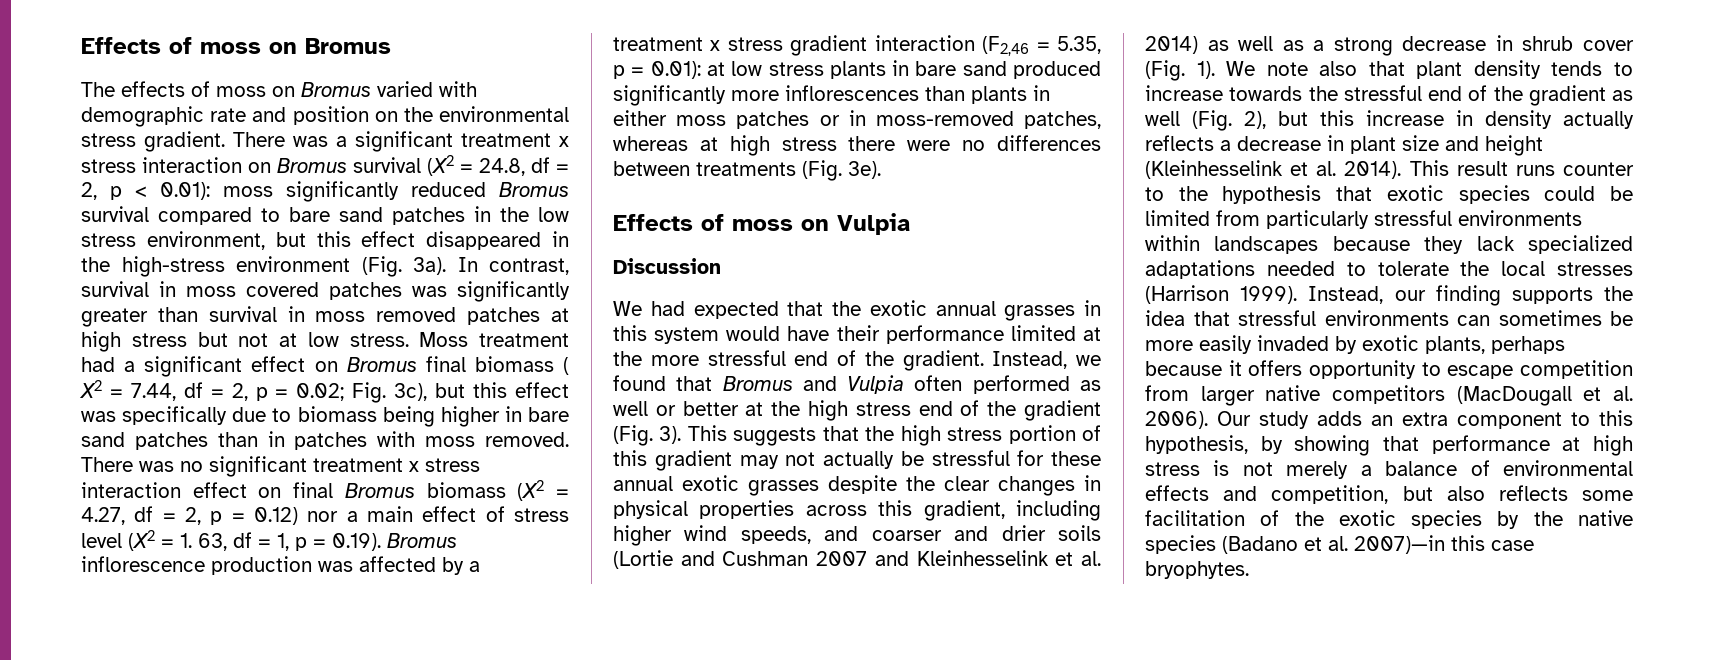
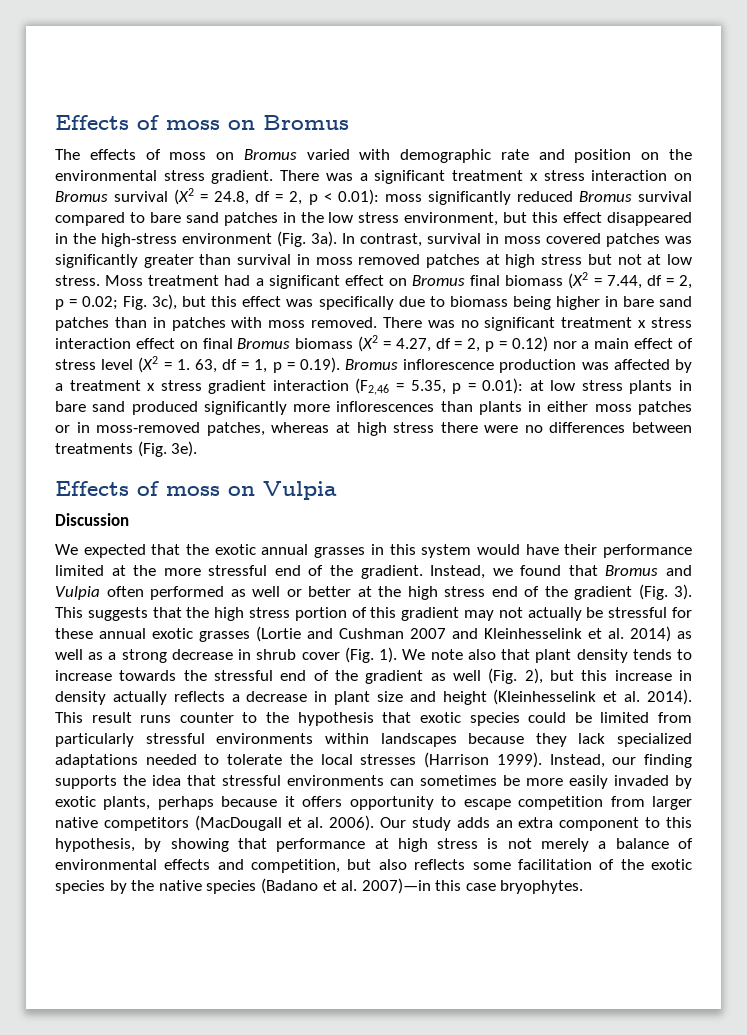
- Moss treatment had a significant effect on Bromus final biomass ( X2 = 7.44, df = 2, p = 0.02; Fig. 3c), but this effect was specifically due to biomass being higher in bare sand patches than in patches with moss removed.
+ Moss treatment had a significant effect on Bromus final biomass (X2 = 7.44, df = 2, p = 0.02; Fig. 3c), but this effect was specifically due to biomass being higher in bare sand patches than in patches with moss removed.
- We had expected that the exotic annual grasses in this system would have their performance limited at the more stressful end of the gradient.
+ We expected that the exotic annual grasses in this system would have their performance limited at the more stressful end of the gradient.
- This suggests that the high stress portion of this gradient may not actually be stressful for these annual exotic grasses despite the clear changes in physical properties across this gradient, including higher wind speeds, and coarser and drier soils (Lortie and Cushman 2007 and Kleinhesselink et al. 2014) as well as a strong decrease in shrub cover (Fig. 1).
+ This suggests that the high stress portion of this gradient may not actually be stressful for these annual exotic grasses (Lortie and Cushman 2007 and Kleinhesselink et al. 2014) as well as a strong decrease in shrub cover (Fig. 1).

